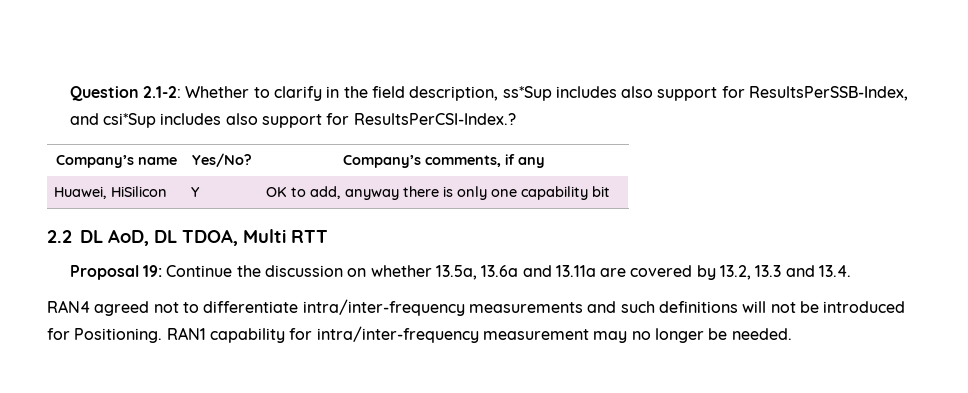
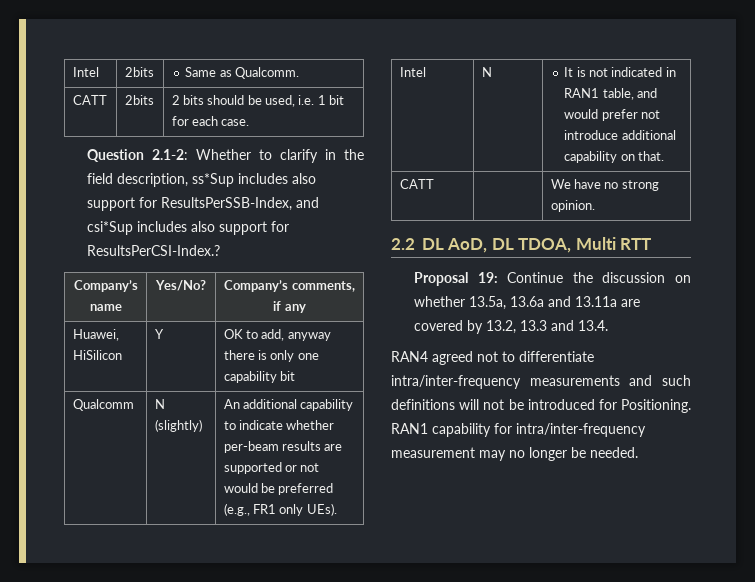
+ Intel | 2bits | Same as Qualcomm.
+ CATT | 2bits | 2 bits should be used, i.e. 1 bit for each case.
+ Qualcomm | N (slightly) | An additional capability to indicate whether per-beam results are supported or not would be preferred (e.g., FR1 only UEs).
+ Intel | N | It is not indicated in RAN1 table, and would prefer not introduce additional capability on that.
+ CATT | | We have no strong opinion.

